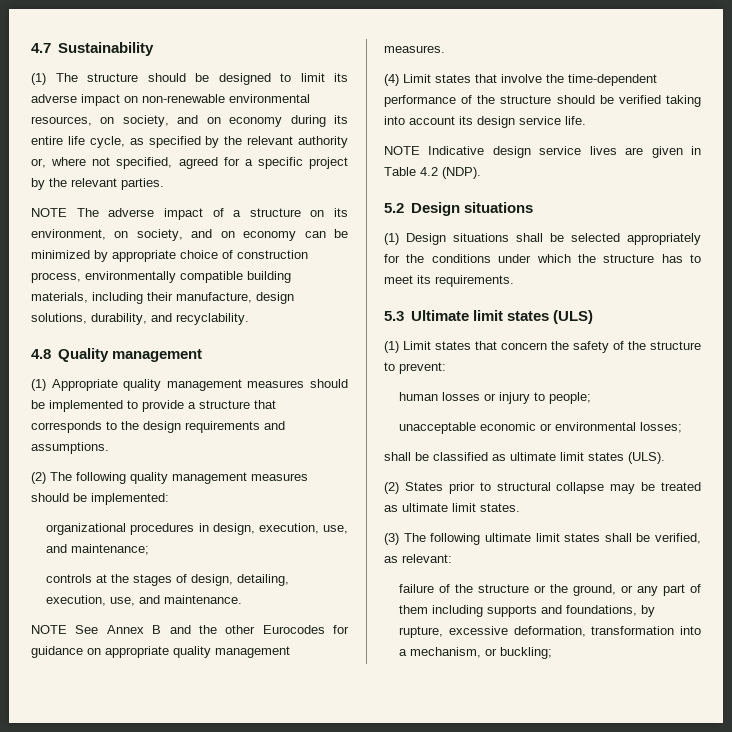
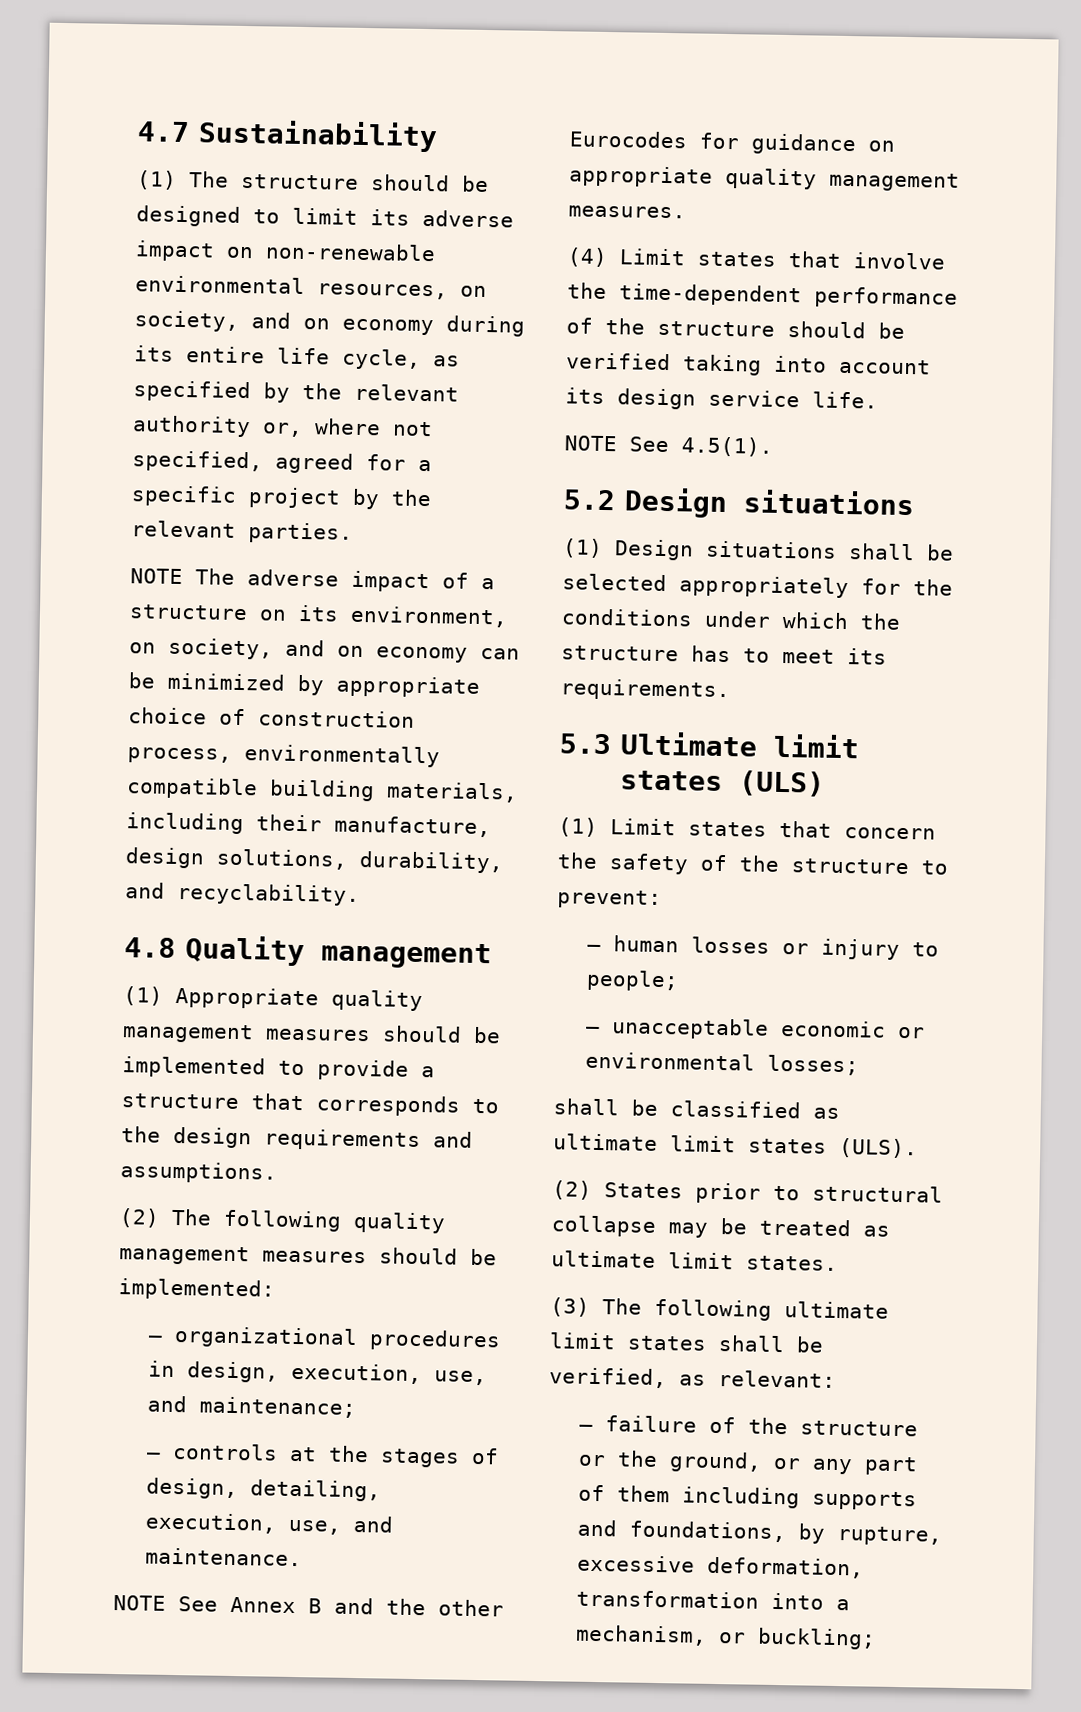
- organizational procedures in design, execution, use, and maintenance;
+ — organizational procedures in design, execution, use, and maintenance;
- controls at the stages of design, detailing, execution, use, and maintenance.
+ — controls at the stages of design, detailing, execution, use, and maintenance.
- NOTE Indicative design service lives are given in Table 4.2 (NDP).
+ NOTE See 4.5(1).
- human losses or injury to people;
+ — human losses or injury to people;
- unacceptable economic or environmental losses;
+ — unacceptable economic or environmental losses;
- failure of the structure or the ground, or any part of them including supports and foundations, by rupture, excessive deformation, transformation into a mechanism, or buckling;
+ — failure of the structure or the ground, or any part of them including supports and foundations, by rupture, excessive deformation, transformation into a mechanism, or buckling;

